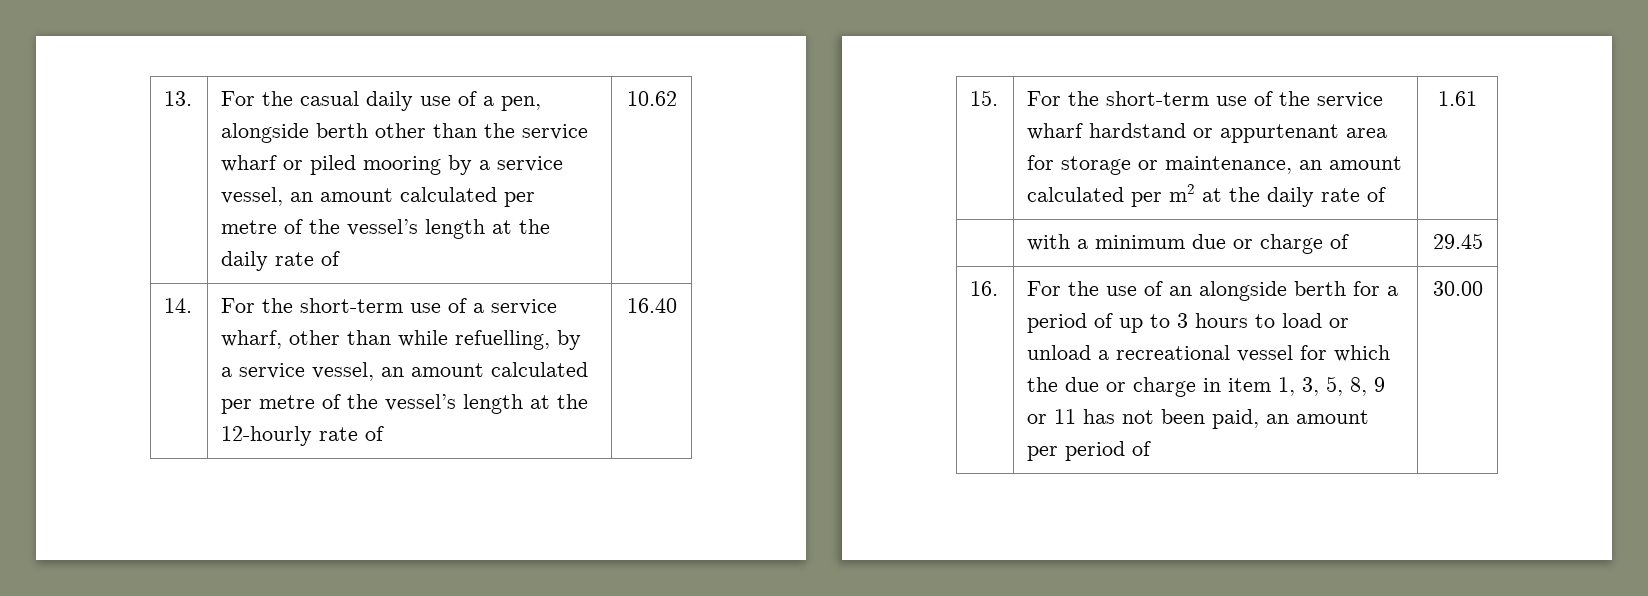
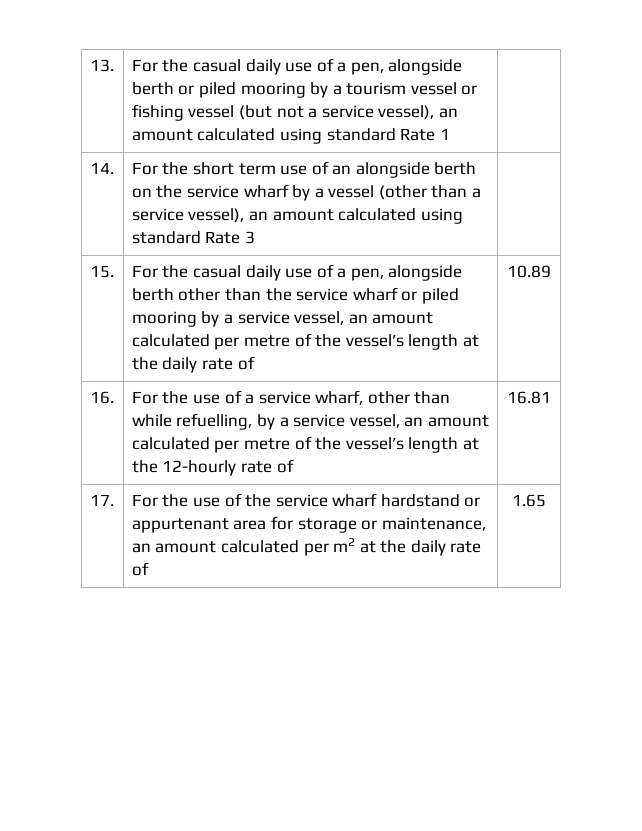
- 13. | For the casual daily use of a pen, alongside berth other than the service wharf or piled mooring by a service vessel, an amount calculated per metre of the vessel’s length at the daily rate of | 10.62
- 14. | For the short-term use of a service wharf, other than while refuelling, by a service vessel, an amount calculated per metre of the vessel’s length at the 12-hourly rate of | 16.40
- 15. | For the short-term use of the service wharf hardstand or appurtenant area for storage or maintenance, an amount calculated per m2 at the daily rate of | 1.61
- | with a minimum due or charge of | 29.45
- 16. | For the use of an alongside berth for a period of up to 3 hours to load or unload a recreational vessel for which the due or charge in item 1, 3, 5, 8, 9 or 11 has not been paid, an amount per period of | 30.00
+ 13. | For the casual daily use of a pen, alongside berth or piled mooring by a tourism vessel or fishing vessel (but not a service vessel), an amount calculated using standard Rate 1 |
+ 14. | For the short term use of an alongside berth on the service wharf by a vessel (other than a service vessel), an amount calculated using standard Rate 3 |
+ 15. | For the casual daily use of a pen, alongside berth other than the service wharf or piled mooring by a service vessel, an amount calculated per metre of the vessel’s length at the daily rate of | 10.89
+ 16. | For the use of a service wharf, other than while refuelling, by a service vessel, an amount calculated per metre of the vessel’s length at the 12-hourly rate of | 16.81
+ 17. | For the use of the service wharf hardstand or appurtenant area for storage or maintenance, an amount calculated per m2 at the daily rate of | 1.65

